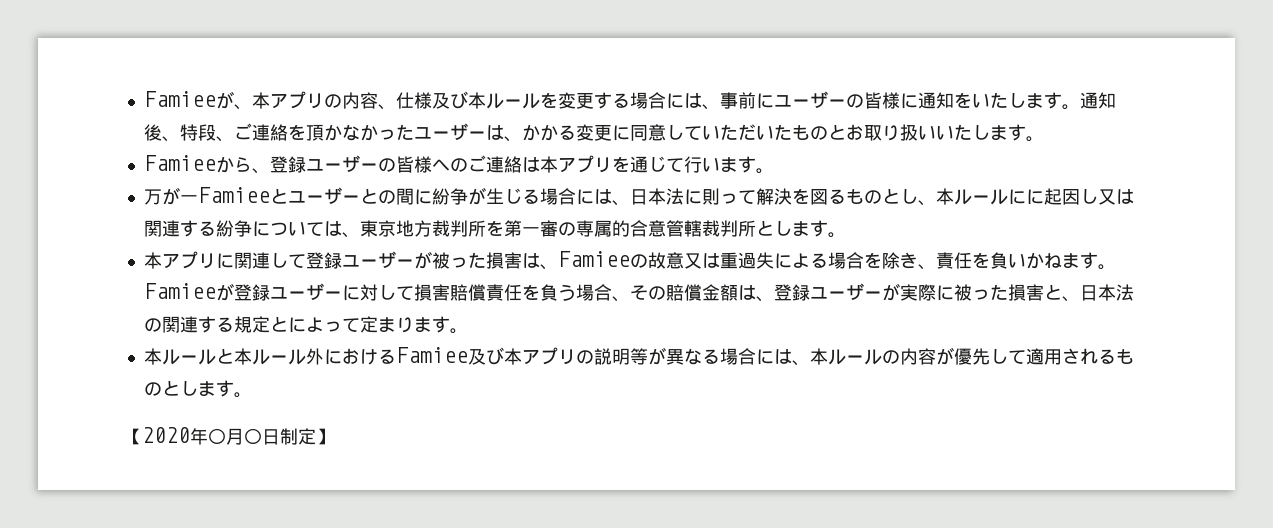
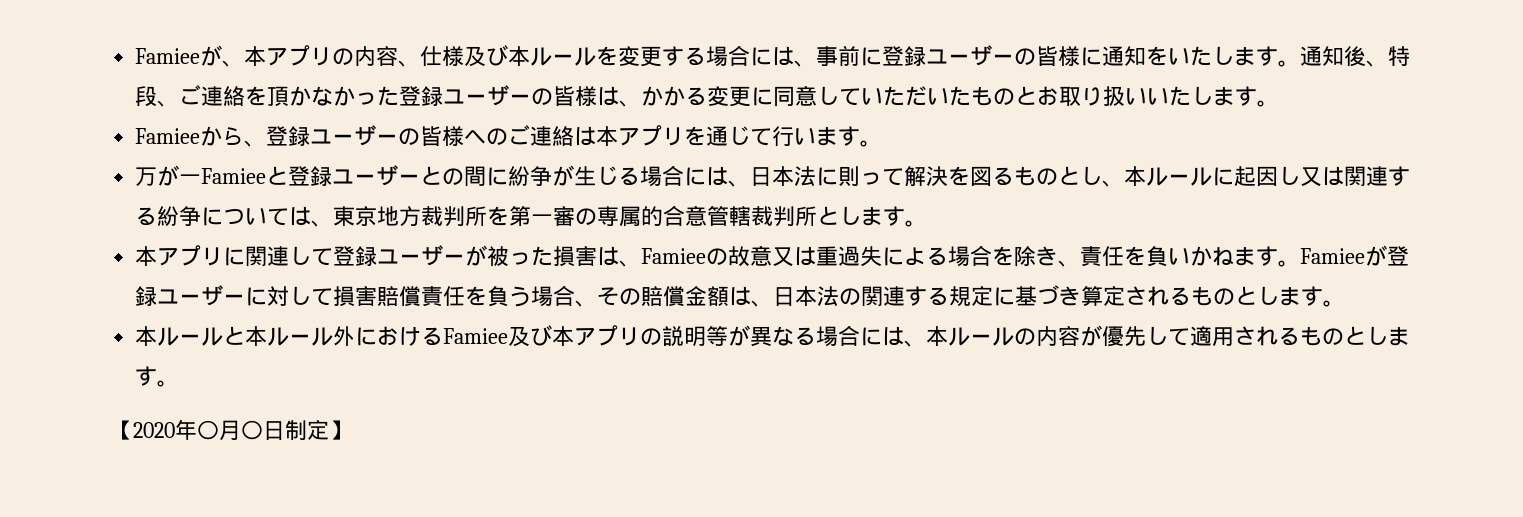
- Famieeが、本アプリの内容、仕様及び本ルールを変更する場合には、事前にユーザーの皆様に通知をいたします。
+ Famieeが、本アプリの内容、仕様及び本ルールを変更する場合には、事前に登録ユーザーの皆様に通知をいたします。
- 通知後、特段、ご連絡を頂かなかったユーザーは、かかる変更に同意していただいたものとお取り扱いいたします。
+ 通知後、特段、ご連絡を頂かなかった登録ユーザーの皆様は、かかる変更に同意していただいたものとお取り扱いいたします。
- 万が一Famieeとユーザーとの間に紛争が生じる場合には、日本法に則って解決を図るものとし、本ルールにに起因し又は関連する紛争については、東京地方裁判所を第一審の専属的合意管轄裁判所とします。
+ 万が一Famieeと登録ユーザーとの間に紛争が生じる場合には、日本法に則って解決を図るものとし、本ルールに起因し又は関連する紛争については、東京地方裁判所を第一審の専属的合意管轄裁判所とします。
- Famieeが登録ユーザーに対して損害賠償責任を負う場合、その賠償金額は、登録ユーザーが実際に被った損害と、日本法の関連する規定とによって定まります。
+ Famieeが登録ユーザーに対して損害賠償責任を負う場合、その賠償金額は、日本法の関連する規定に基づき算定されるものとします。

